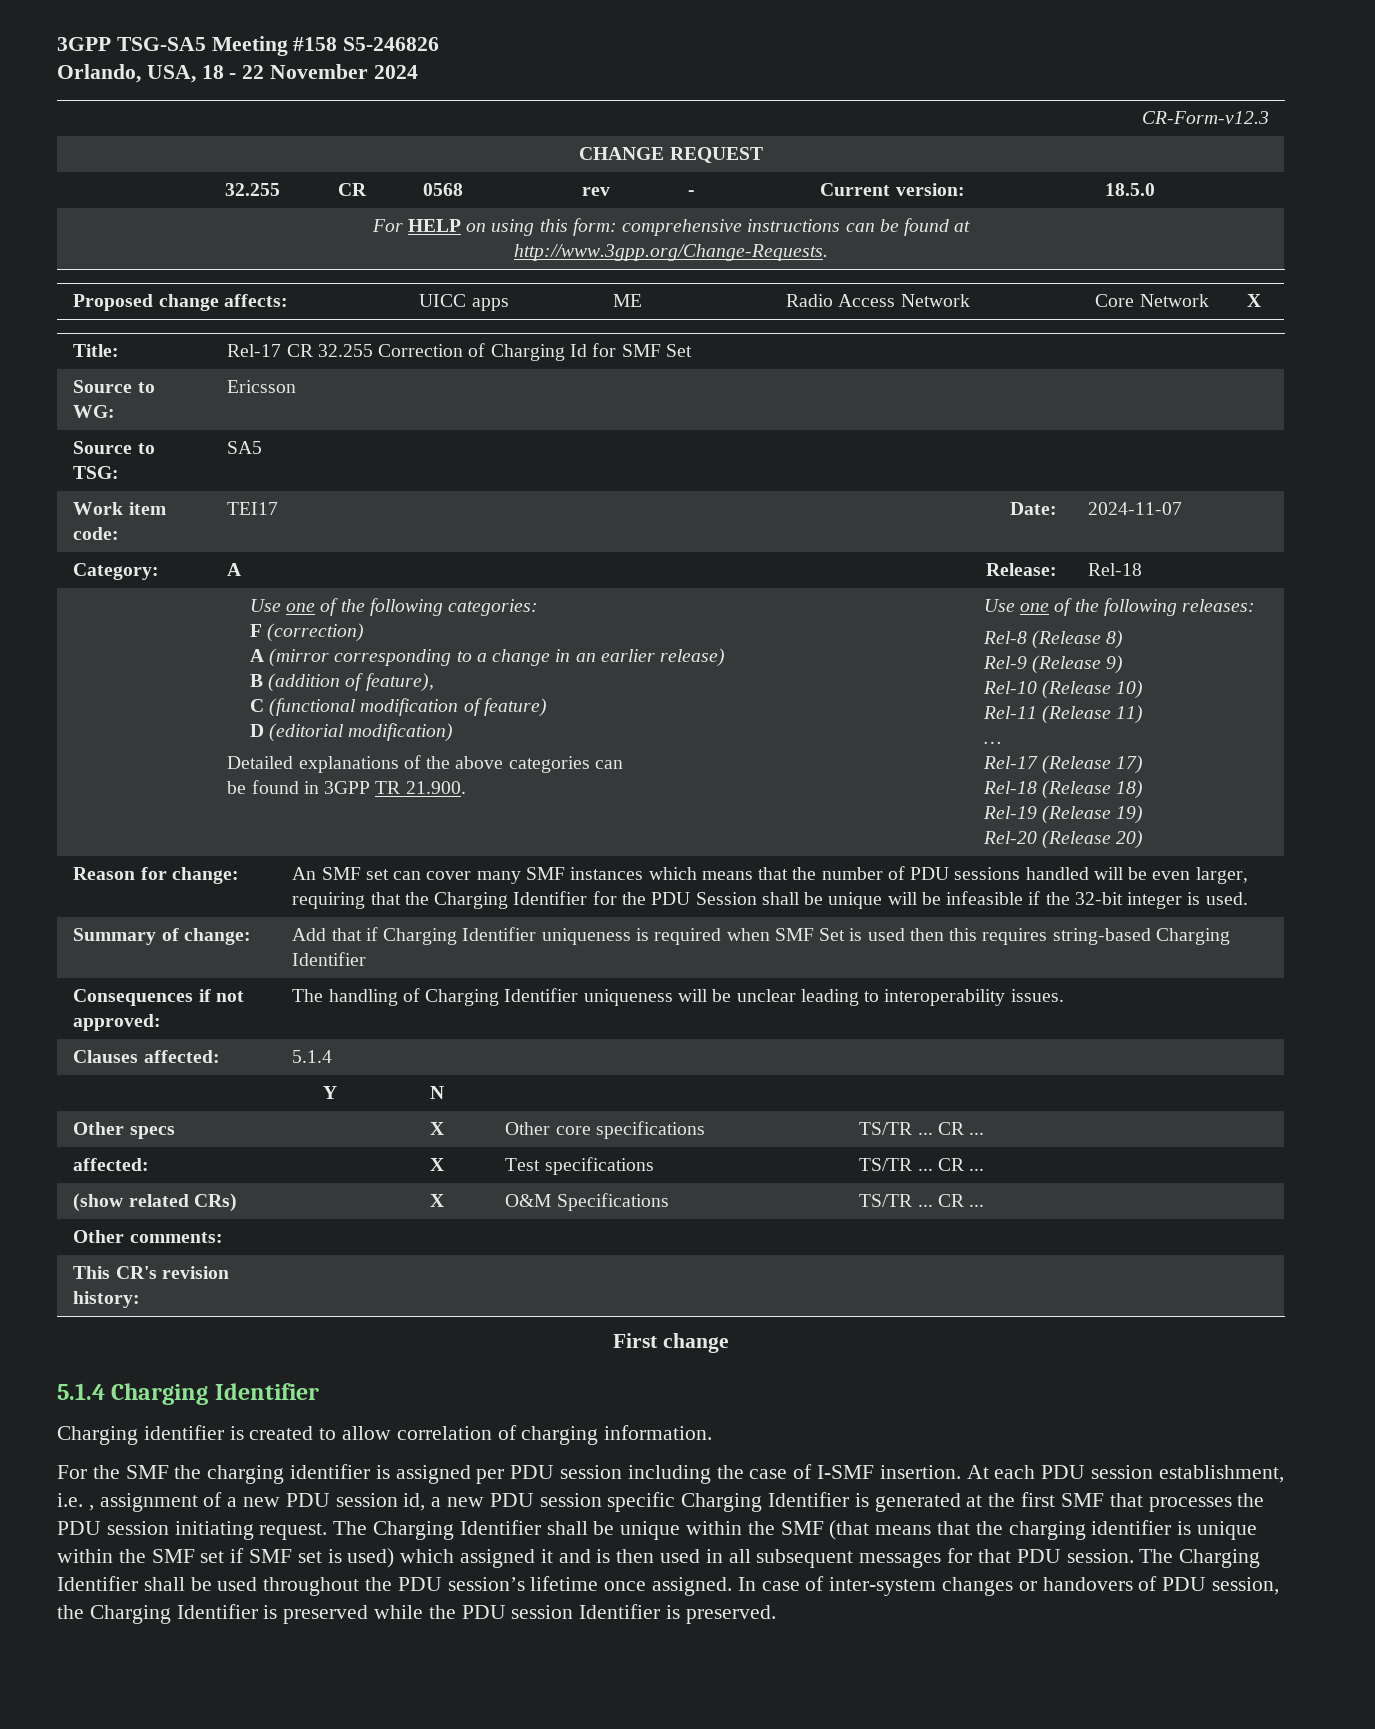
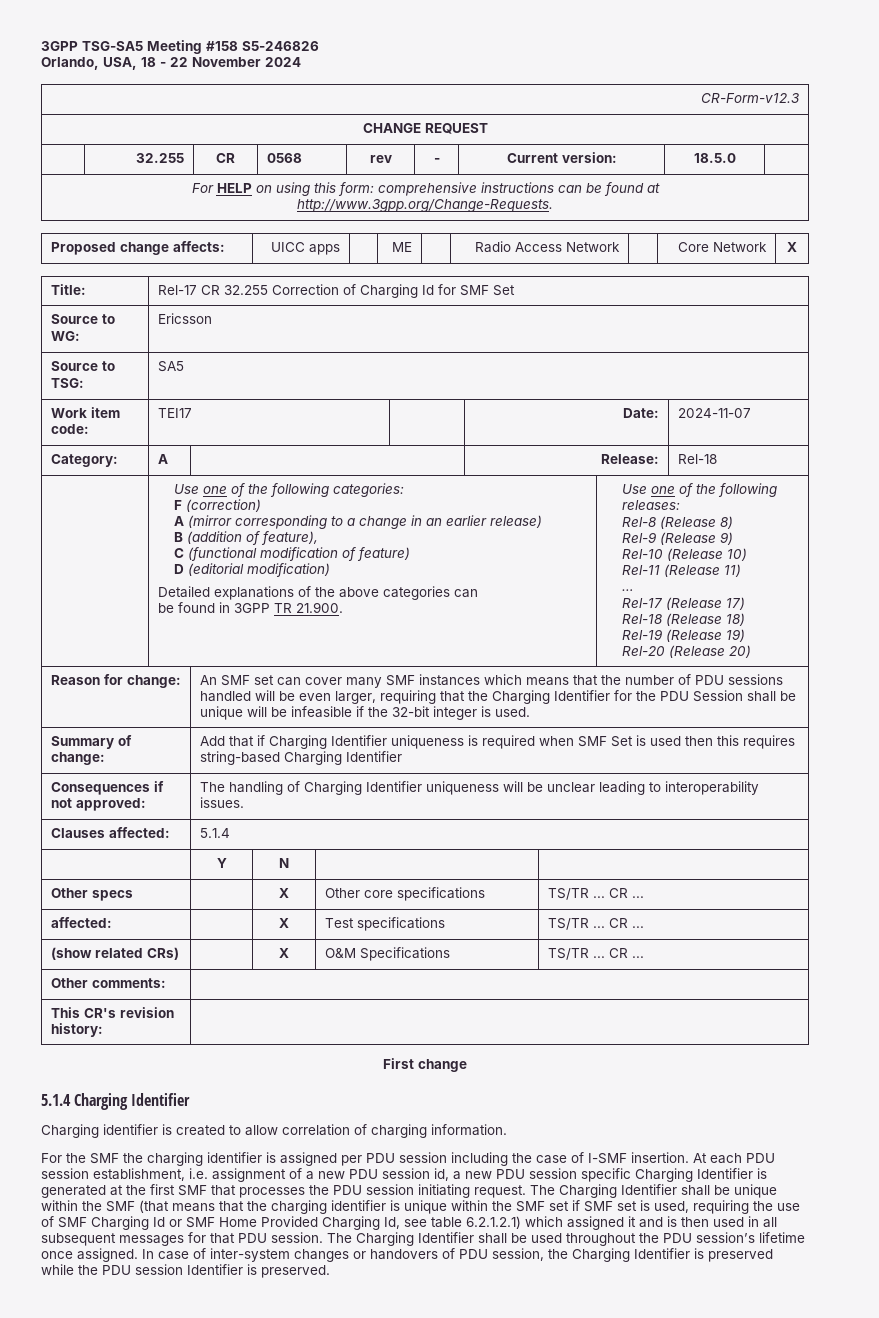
- At each PDU session establishment, i.e. , assignment of a new PDU session id, a new PDU session specific Charging Identifier is generated at the first SMF that processes the PDU session initiating request.
+ At each PDU session establishment, i.e. assignment of a new PDU session id, a new PDU session specific Charging Identifier is generated at the first SMF that processes the PDU session initiating request.
- The Charging Identifier shall be unique within the SMF (that means that the charging identifier is unique within the SMF set if SMF set is used) which assigned it and is then used in all subsequent messages for that PDU session.
+ The Charging Identifier shall be unique within the SMF (that means that the charging identifier is unique within the SMF set if SMF set is used, requiring the use of SMF Charging Id or SMF Home Provided Charging Id, see table 6.2.1.2.1) which assigned it and is then used in all subsequent messages for that PDU session.

